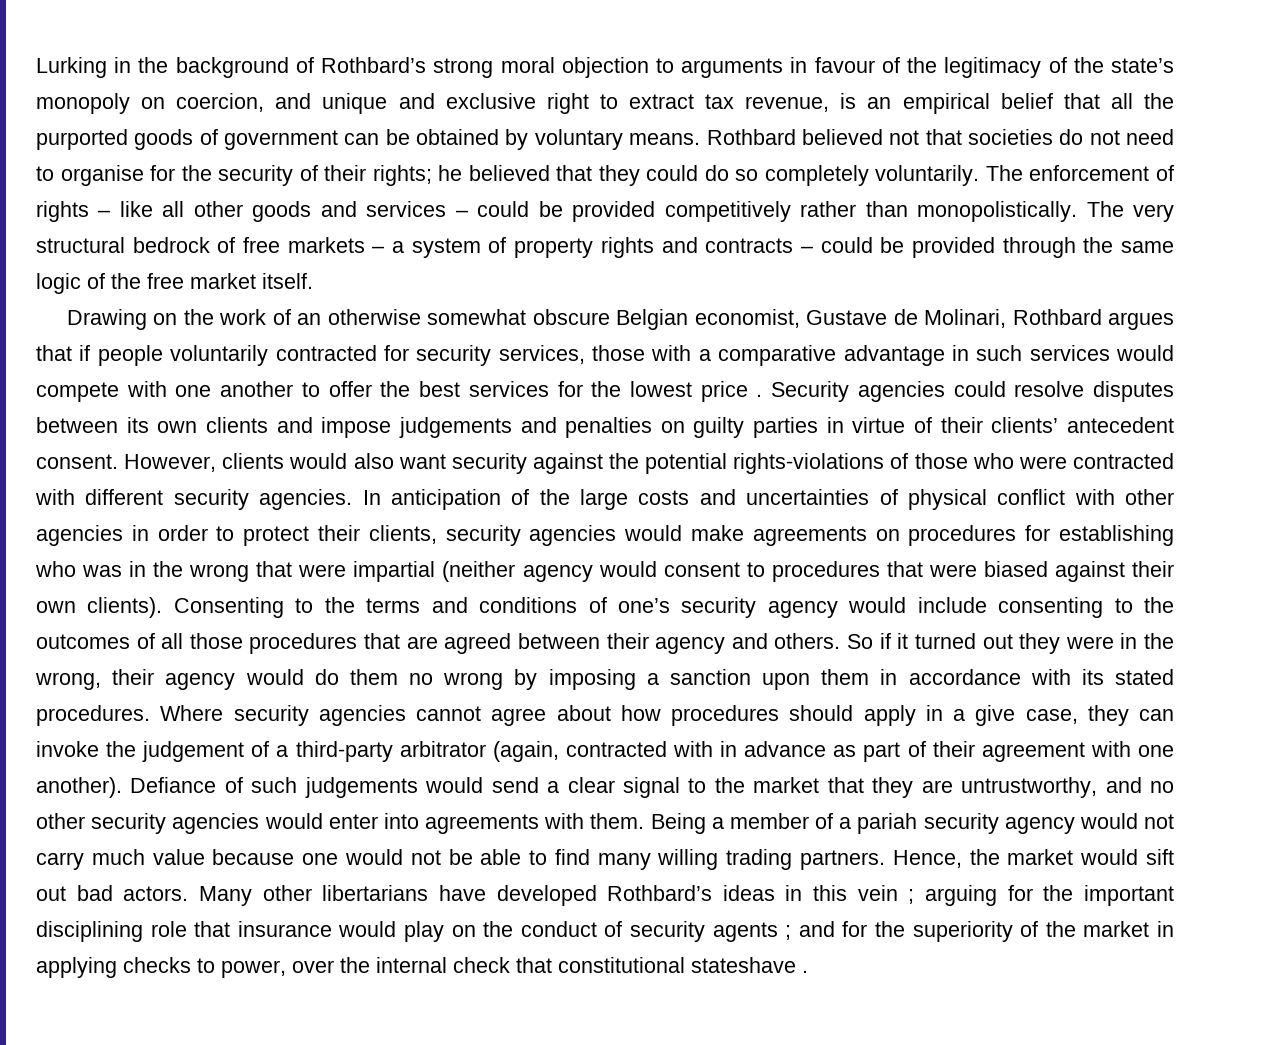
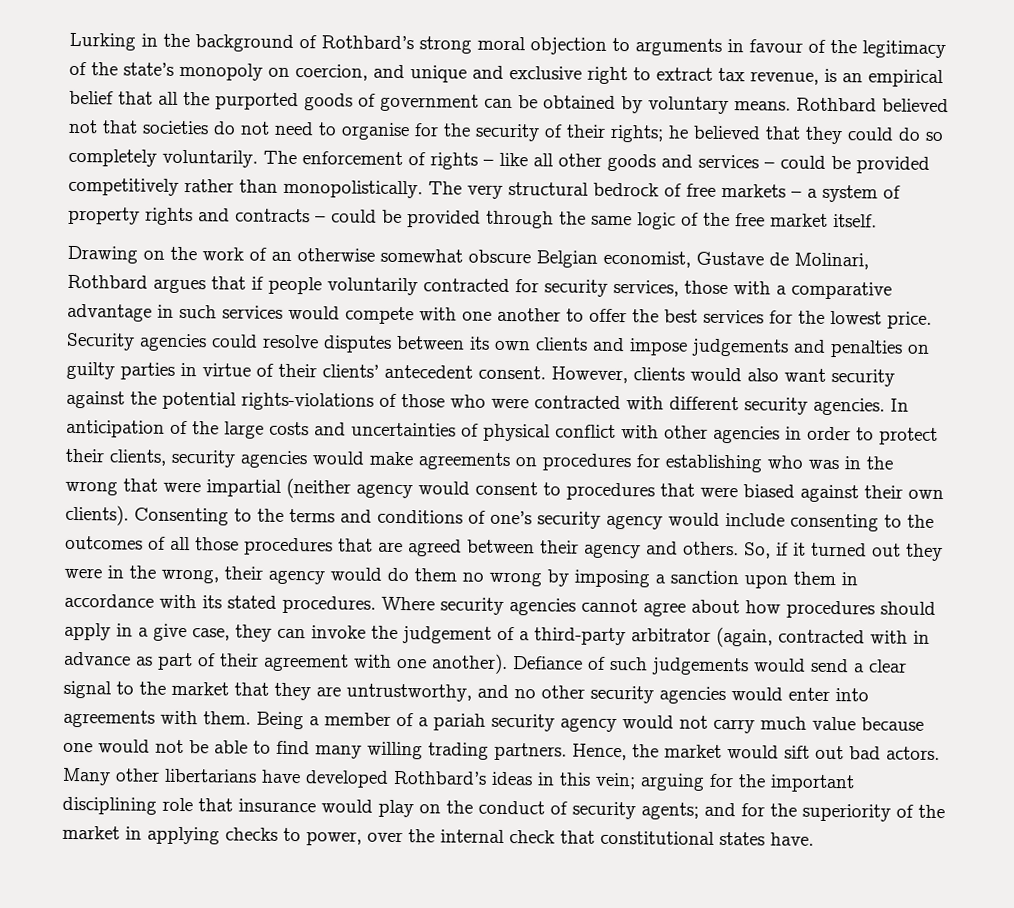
- Drawing on the work of an otherwise somewhat obscure Belgian economist, Gustave de Molinari, Rothbard argues that if people voluntarily contracted for security services, those with a comparative advantage in such services would compete with one another to offer the best services for the lowest price .
+ Drawing on the work of an otherwise somewhat obscure Belgian economist, Gustave de Molinari, Rothbard argues that if people voluntarily contracted for security services, those with a comparative advantage in such services would compete with one another to offer the best services for the lowest price.
- So if it turned out they were in the wrong, their agency would do them no wrong by imposing a sanction upon them in accordance with its stated procedures.
+ So, if it turned out they were in the wrong, their agency would do them no wrong by imposing a sanction upon them in accordance with its stated procedures.
- Many other libertarians have developed Rothbard’s ideas in this vein ; arguing for the important disciplining role that insurance would play on the conduct of security agents ; and for the superiority of the market in applying checks to power, over the internal check that constitutional stateshave .
+ Many other libertarians have developed Rothbard’s ideas in this vein; arguing for the important disciplining role that insurance would play on the conduct of security agents; and for the superiority of the market in applying checks to power, over the internal check that constitutional states have.

